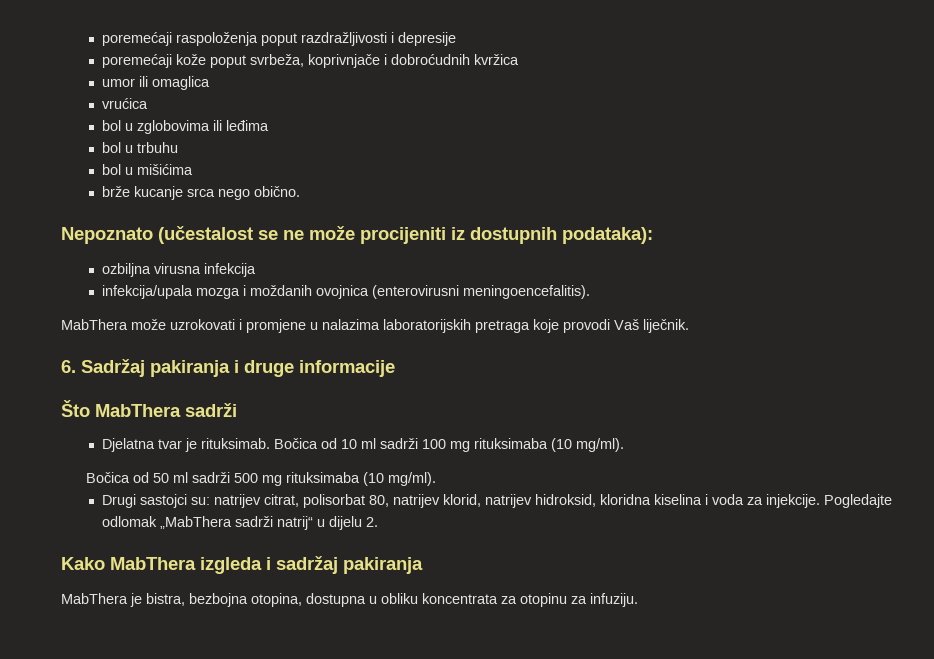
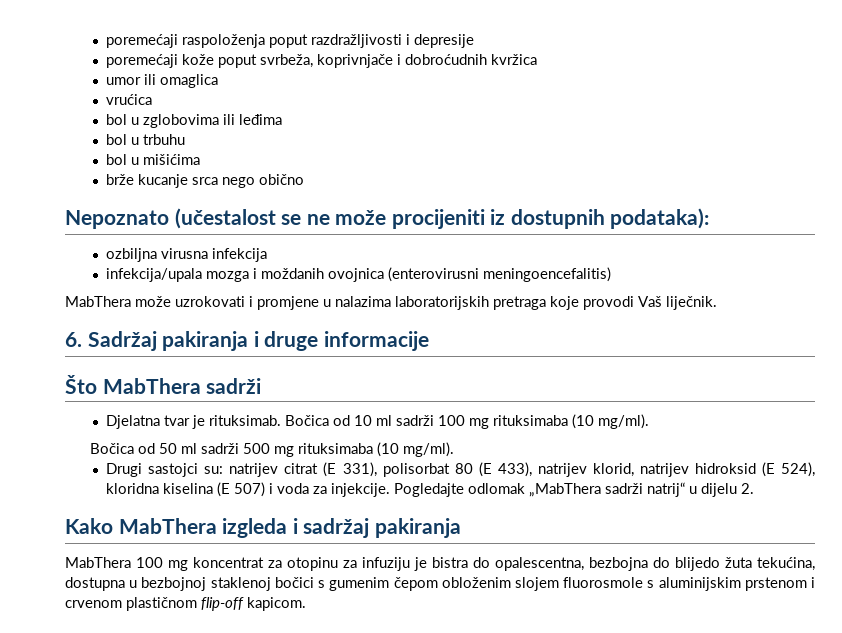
- brže kucanje srca nego obično.
+ brže kucanje srca nego obično
- infekcija/upala mozga i moždanih ovojnica (enterovirusni meningoencefalitis).
+ infekcija/upala mozga i moždanih ovojnica (enterovirusni meningoencefalitis)
- Drugi sastojci su: natrijev citrat, polisorbat 80, natrijev klorid, natrijev hidroksid, kloridna kiselina i voda za injekcije.
+ Drugi sastojci su: natrijev citrat (E 331), polisorbat 80 (E 433), natrijev klorid, natrijev hidroksid (E 524), kloridna kiselina (E 507) i voda za injekcije.
- MabThera je bistra, bezbojna otopina, dostupna u obliku koncentrata za otopinu za infuziju.
+ MabThera 100 mg koncentrat za otopinu za infuziju je bistra do opalescentna, bezbojna do blijedo žuta tekućina, dostupna u bezbojnoj staklenoj bočici s gumenim čepom obloženim slojem fluorosmole s aluminijskim prstenom i crvenom plastičnom flip-off kapicom.

